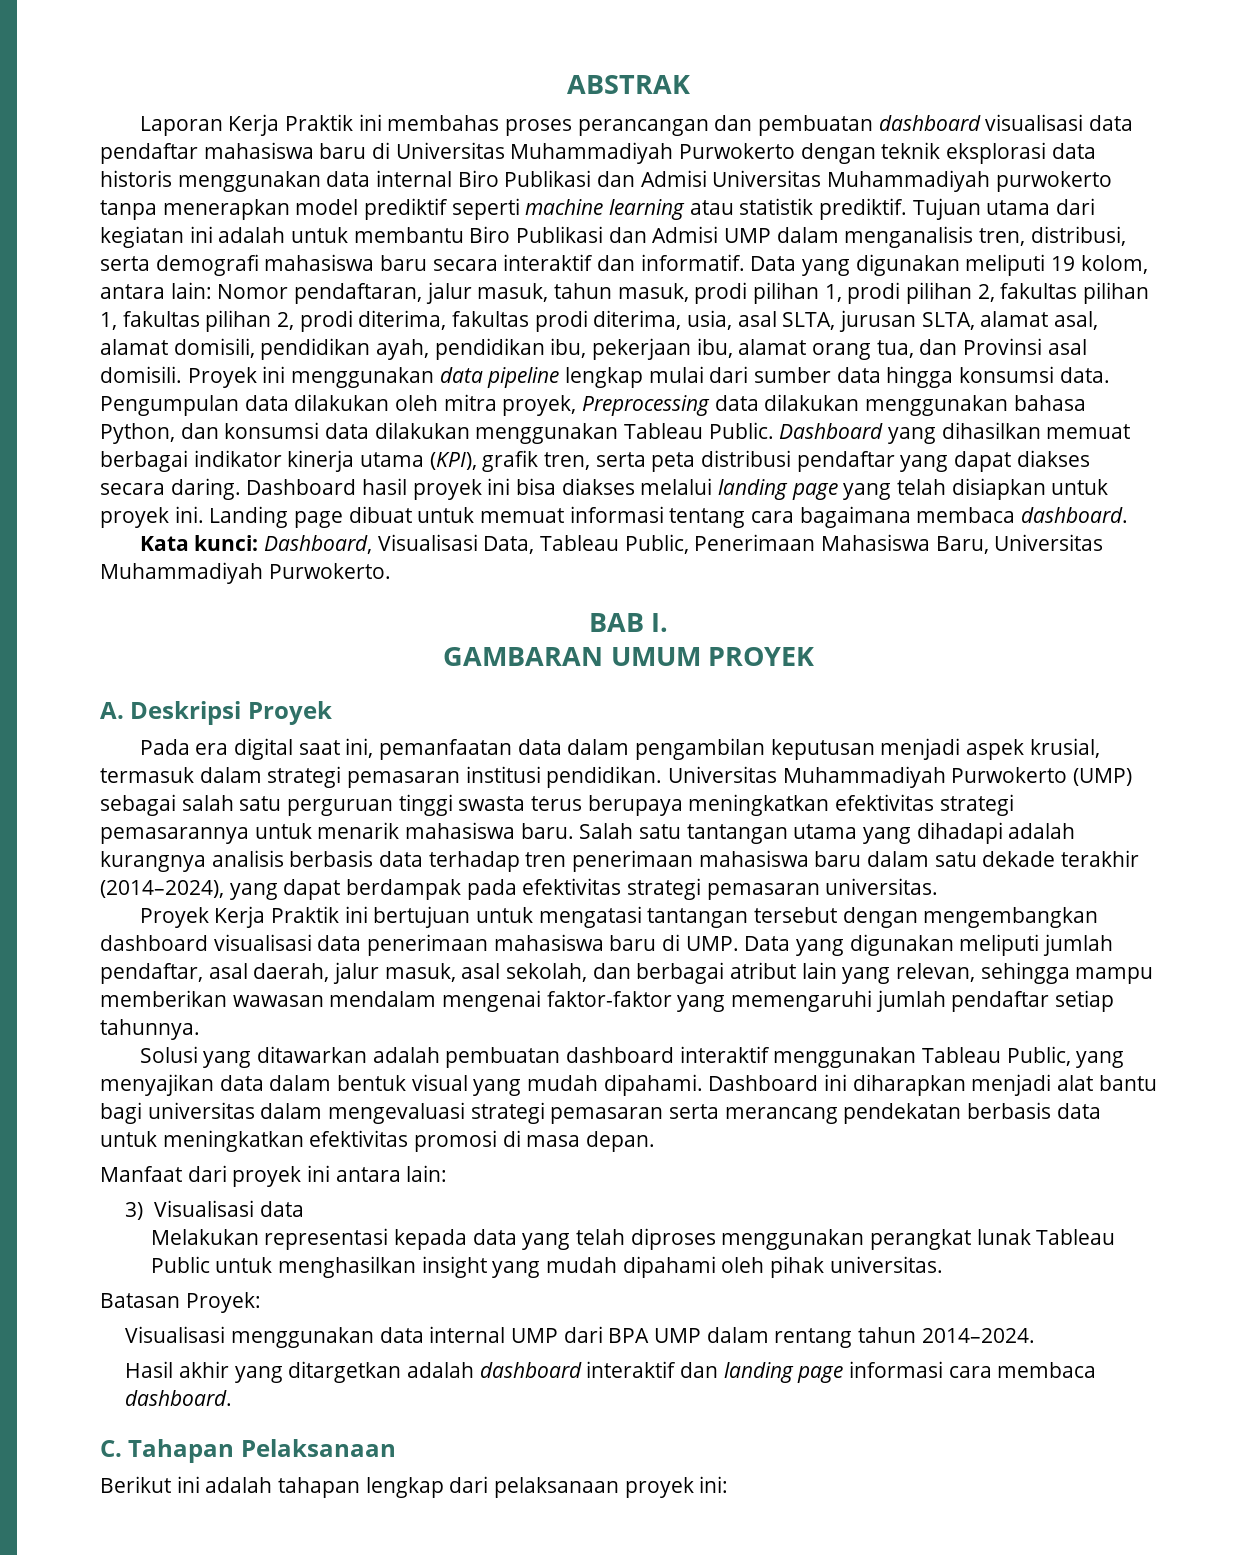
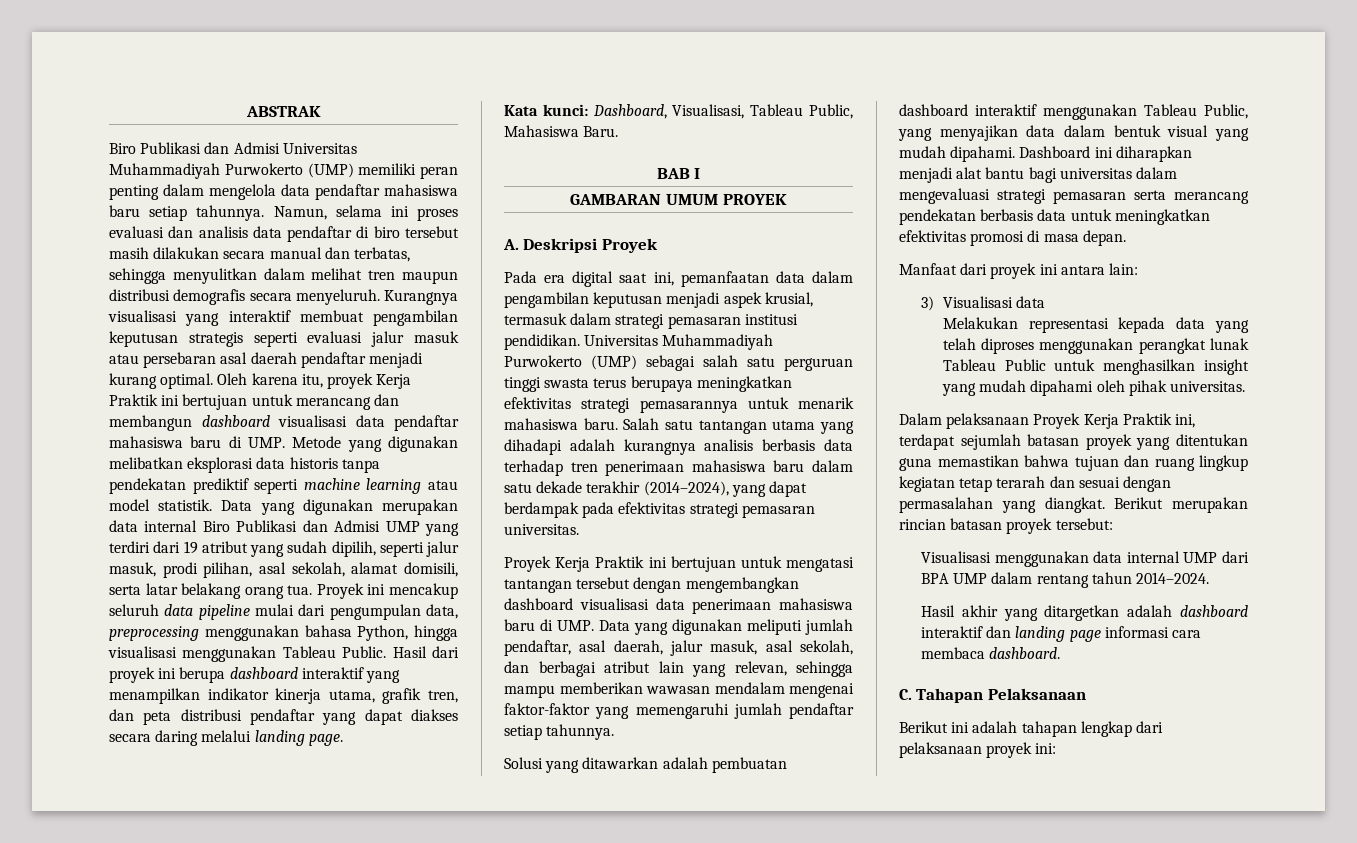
- Laporan Kerja Praktik ini membahas proses perancangan dan pembuatan dashboard visualisasi data pendaftar mahasiswa baru di Universitas Muhammadiyah Purwokerto dengan teknik eksplorasi data historis menggunakan data internal Biro Publikasi dan Admisi Universitas Muhammadiyah purwokerto tanpa menerapkan model prediktif seperti machine learning atau statistik prediktif. Tujuan utama dari kegiatan ini adalah untuk membantu Biro Publikasi dan Admisi UMP dalam menganalisis tren, distribusi, serta demografi mahasiswa baru secara interaktif dan informatif. Data yang digunakan meliputi 19 kolom, antara lain: Nomor pendaftaran, jalur masuk, tahun masuk, prodi pilihan 1, prodi pilihan 2, fakultas pilihan 1, fakultas pilihan 2, prodi diterima, fakultas prodi diterima, usia, asal SLTA, jurusan SLTA, alamat asal, alamat domisili, pendidikan ayah, pendidikan ibu, pekerjaan ibu, alamat orang tua, dan Provinsi asal domisili. Proyek ini menggunakan data pipeline lengkap mulai dari sumber data hingga konsumsi data. Pengumpulan data dilakukan oleh mitra proyek, Preprocessing data dilakukan menggunakan bahasa Python, dan konsumsi data dilakukan menggunakan Tableau Public. Dashboard yang dihasilkan memuat berbagai indikator kinerja utama (KPI), grafik tren, serta peta distribusi pendaftar yang dapat diakses secara daring. Dashboard hasil proyek ini bisa diakses melalui landing page yang telah disiapkan untuk proyek ini. Landing page dibuat untuk memuat informasi tentang cara bagaimana membaca dashboard.
- Kata kunci: Dashboard, Visualisasi Data, Tableau Public, Penerimaan Mahasiswa Baru, Universitas Muhammadiyah Purwokerto.
+ Biro Publikasi dan Admisi Universitas Muhammadiyah Purwokerto (UMP) memiliki peran penting dalam mengelola data pendaftar mahasiswa baru setiap tahunnya. Namun, selama ini proses evaluasi dan analisis data pendaftar di biro tersebut masih dilakukan secara manual dan terbatas, sehingga menyulitkan dalam melihat tren maupun distribusi demografis secara menyeluruh. Kurangnya visualisasi yang interaktif membuat pengambilan keputusan strategis seperti evaluasi jalur masuk atau persebaran asal daerah pendaftar menjadi kurang optimal. Oleh karena itu, proyek Kerja Praktik ini bertujuan untuk merancang dan membangun dashboard visualisasi data pendaftar mahasiswa baru di UMP. Metode yang digunakan melibatkan eksplorasi data historis tanpa pendekatan prediktif seperti machine learning atau model statistik. Data yang digunakan merupakan data internal Biro Publikasi dan Admisi UMP yang terdiri dari 19 atribut yang sudah dipilih, seperti jalur masuk, prodi pilihan, asal sekolah, alamat domisili, serta latar belakang orang tua. Proyek ini mencakup seluruh data pipeline mulai dari pengumpulan data, preprocessing menggunakan bahasa Python, hingga visualisasi menggunakan Tableau Public. Hasil dari proyek ini berupa dashboard interaktif yang menampilkan indikator kinerja utama, grafik tren, dan peta distribusi pendaftar yang dapat diakses secara daring melalui landing page.
+ Kata kunci: Dashboard, Visualisasi, Tableau Public, Mahasiswa Baru.
- BAB I.
+ BAB I
- Batasan Proyek:
+ Dalam pelaksanaan Proyek Kerja Praktik ini, terdapat sejumlah batasan proyek yang ditentukan guna memastikan bahwa tujuan dan ruang lingkup kegiatan tetap terarah dan sesuai dengan permasalahan yang diangkat. Berikut merupakan rincian batasan proyek tersebut:

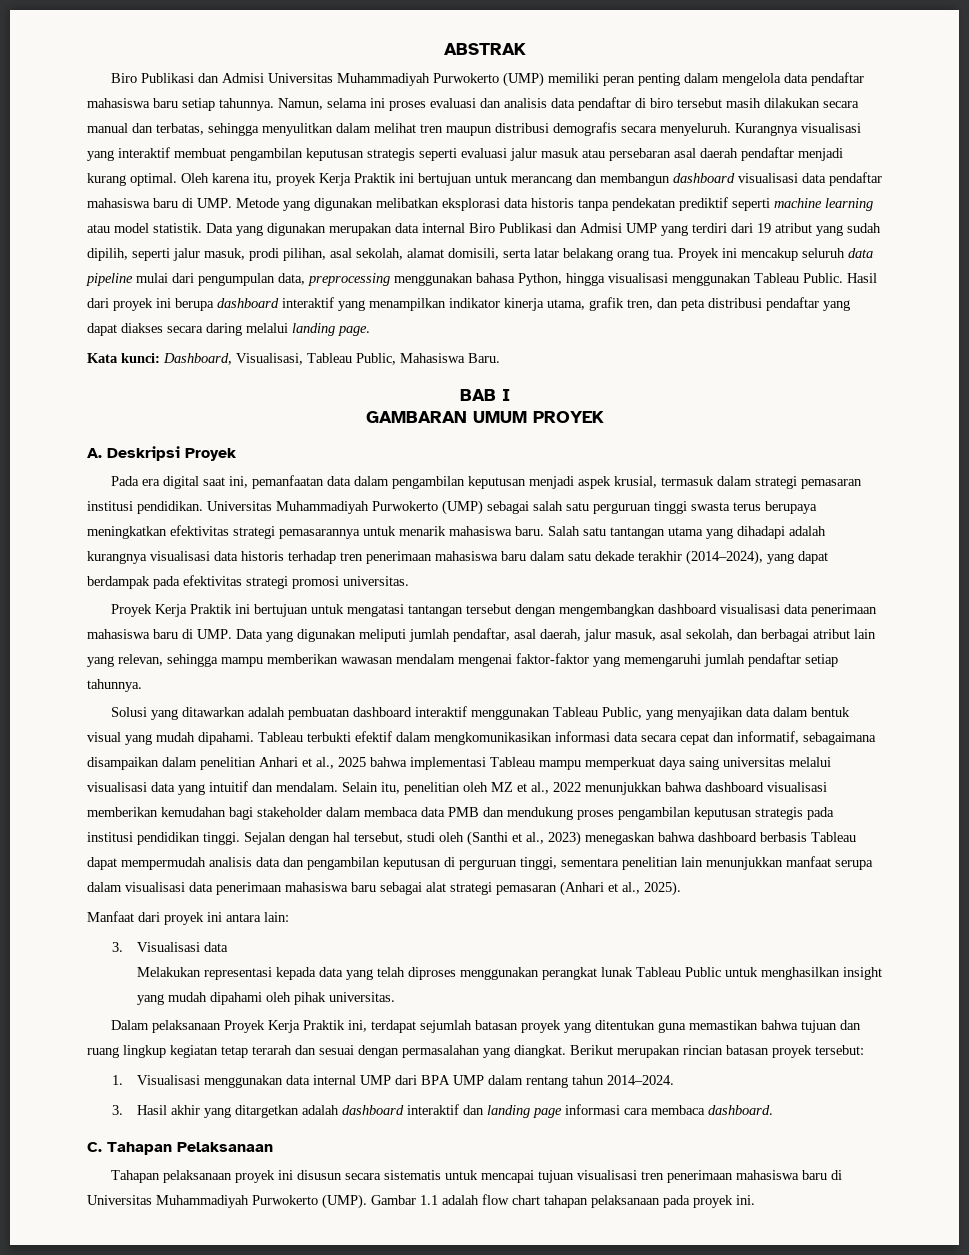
- Salah satu tantangan utama yang dihadapi adalah kurangnya analisis berbasis data terhadap tren penerimaan mahasiswa baru dalam satu dekade terakhir (2014–2024), yang dapat berdampak pada efektivitas strategi pemasaran universitas.
+ Salah satu tantangan utama yang dihadapi adalah kurangnya visualisasi data historis terhadap tren penerimaan mahasiswa baru dalam satu dekade terakhir (2014–2024), yang dapat berdampak pada efektivitas strategi promosi universitas.
- Dashboard ini diharapkan menjadi alat bantu bagi universitas dalam mengevaluasi strategi pemasaran serta merancang pendekatan berbasis data untuk meningkatkan efektivitas promosi di masa depan.
+ Tableau terbukti efektif dalam mengkomunikasikan informasi data secara cepat dan informatif, sebagaimana disampaikan dalam penelitian Anhari et al., 2025 bahwa implementasi Tableau mampu memperkuat daya saing universitas melalui visualisasi data yang intuitif dan mendalam. Selain itu, penelitian oleh MZ et al., 2022 menunjukkan bahwa dashboard visualisasi memberikan kemudahan bagi stakeholder dalam membaca data PMB dan mendukung proses pengambilan keputusan strategis pada institusi pendidikan tinggi. Sejalan dengan hal tersebut, studi oleh (Santhi et al., 2023) menegaskan bahwa dashboard berbasis Tableau dapat mempermudah analisis data dan pengambilan keputusan di perguruan tinggi, sementara penelitian lain menunjukkan manfaat serupa dalam visualisasi data penerimaan mahasiswa baru sebagai alat strategi pemasaran (Anhari et al., 2025).
- 3) Visualisasi data
+ 3. Visualisasi data
- Visualisasi menggunakan data internal UMP dari BPA UMP dalam rentang tahun 2014–2024.
+ 1. Visualisasi menggunakan data internal UMP dari BPA UMP dalam rentang tahun 2014–2024.
- Hasil akhir yang ditargetkan adalah dashboard interaktif dan landing page informasi cara membaca dashboard.
+ 3. Hasil akhir yang ditargetkan adalah dashboard interaktif dan landing page informasi cara membaca dashboard.
- Berikut ini adalah tahapan lengkap dari pelaksanaan proyek ini:
+ Tahapan pelaksanaan proyek ini disusun secara sistematis untuk mencapai tujuan visualisasi tren penerimaan mahasiswa baru di Universitas Muhammadiyah Purwokerto (UMP). Gambar 1.1 adalah flow chart tahapan pelaksanaan pada proyek ini.

